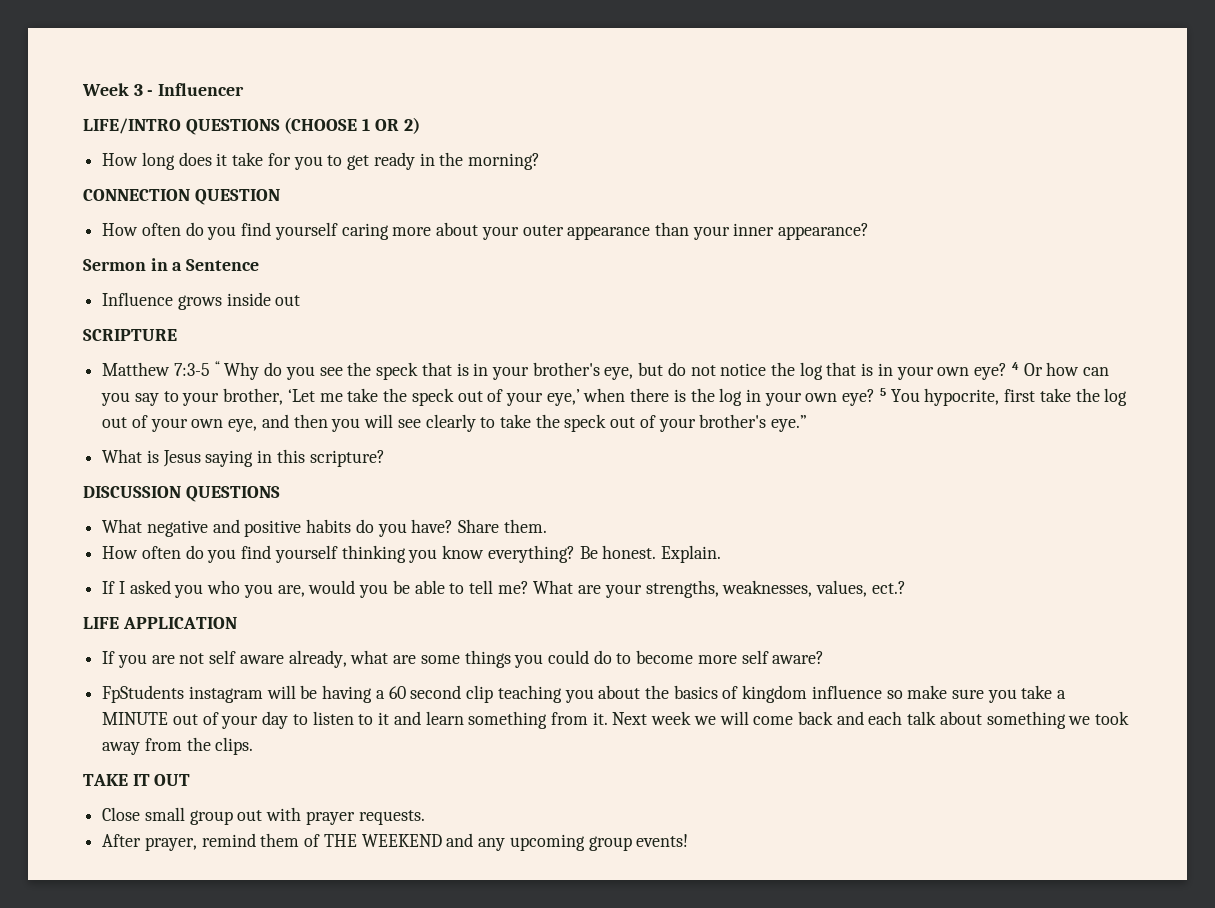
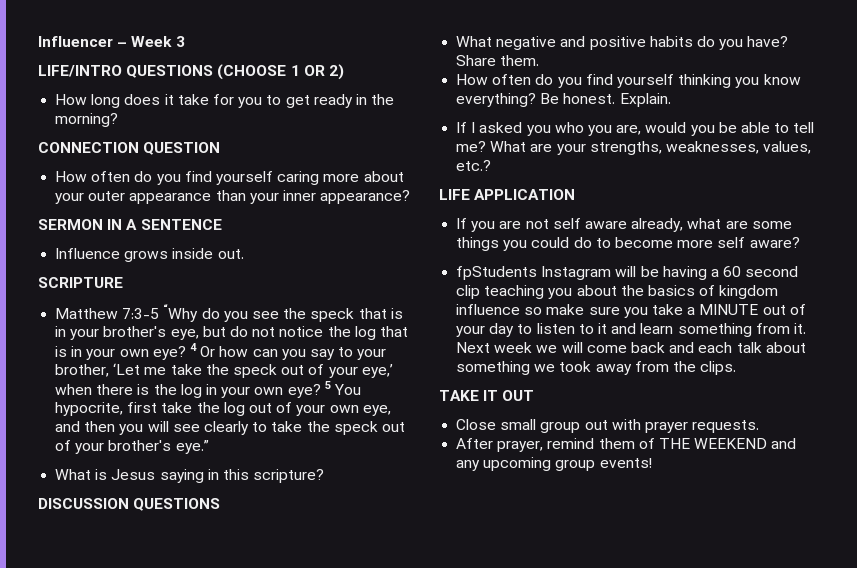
- Week 3 - Influencer
+ Influencer – Week 3
- Sermon in a Sentence
+ SERMON IN A SENTENCE
- Influence grows inside out
+ Influence grows inside out.
- Matthew 7:3-5 “ Why do you see the speck that is in your brother's eye, but do not notice the log that is in your own eye?
+ Matthew 7:3-5 “Why do you see the speck that is in your brother's eye, but do not notice the log that is in your own eye?
- What are your strengths, weaknesses, values, ect.?
+ What are your strengths, weaknesses, values, etc.?
- FpStudents instagram will be having a 60 second clip teaching you about the basics of kingdom influence so make sure you take a MINUTE out of your day to listen to it and learn something from it.
+ fpStudents Instagram will be having a 60 second clip teaching you about the basics of kingdom influence so make sure you take a MINUTE out of your day to listen to it and learn something from it.

